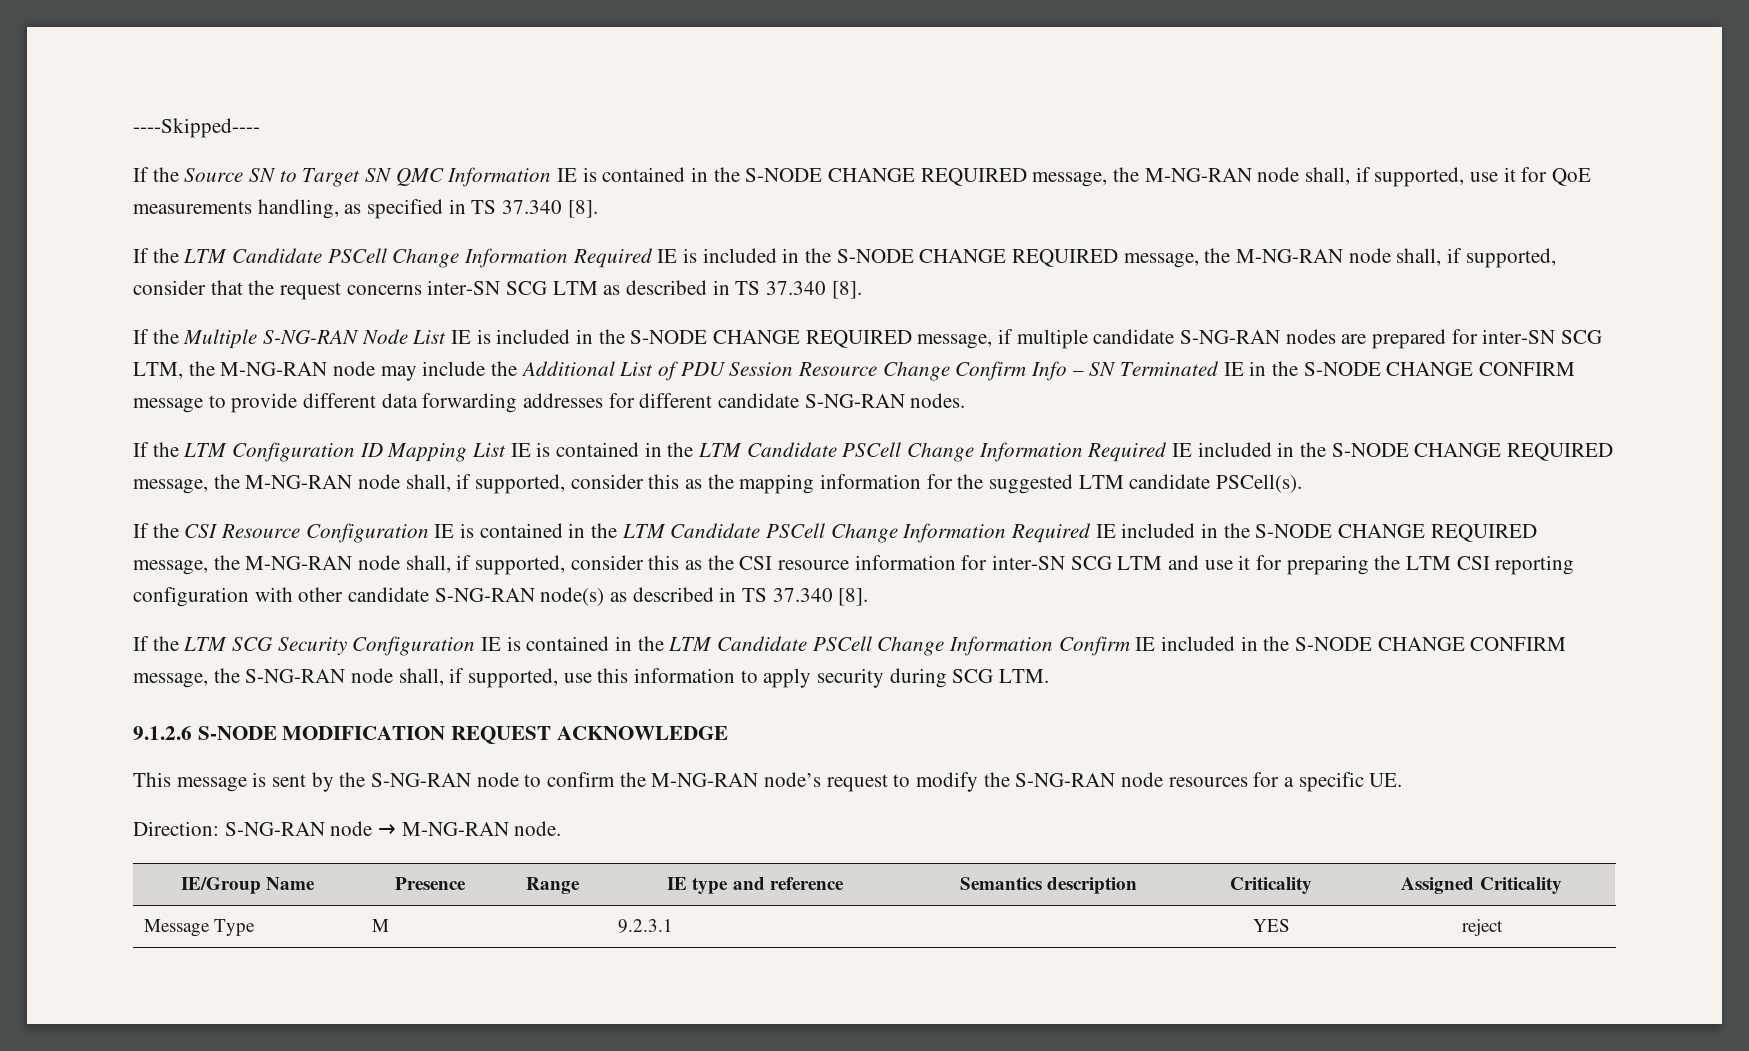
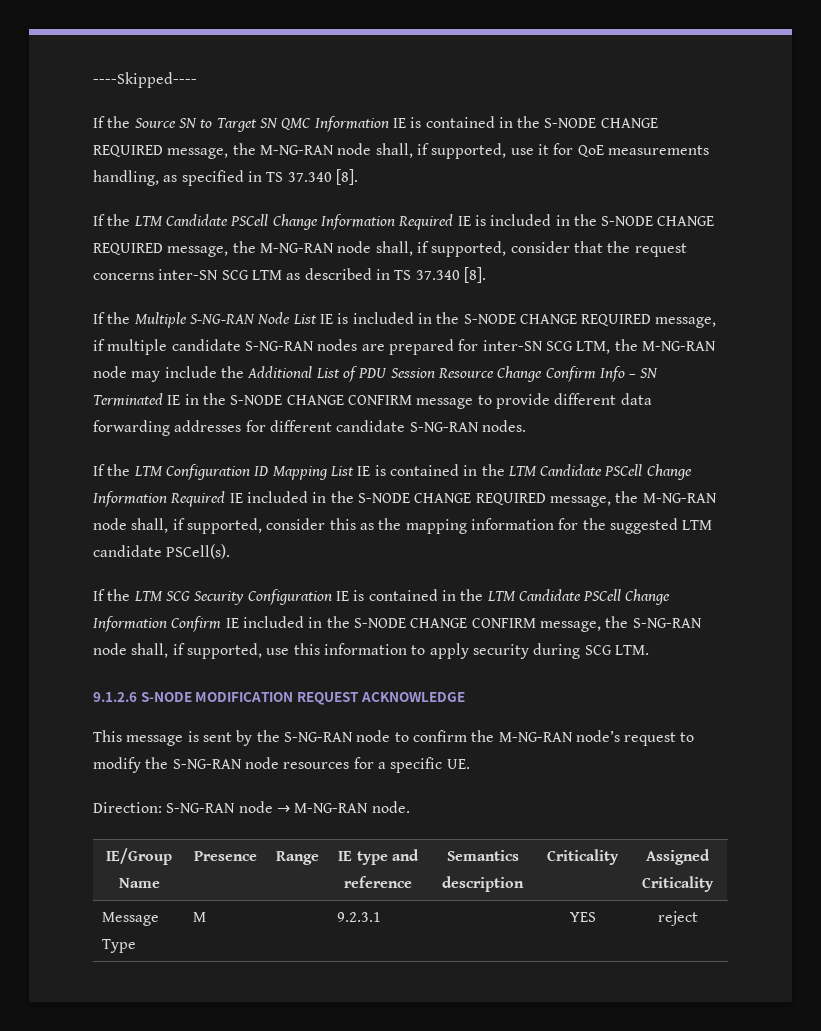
- If the CSI Resource Configuration IE is contained in the LTM Candidate PSCell Change Information Required IE included in the S-NODE CHANGE REQUIRED message, the M-NG-RAN node shall, if supported, consider this as the CSI resource information for inter-SN SCG LTM and use it for preparing the LTM CSI reporting configuration with other candidate S-NG-RAN node(s) as described in TS 37.340 [8].

